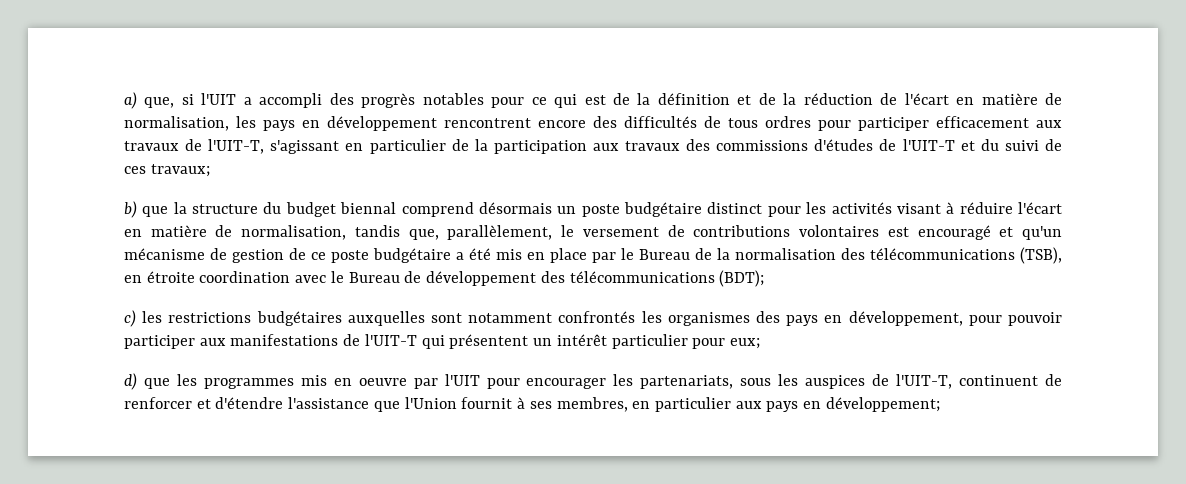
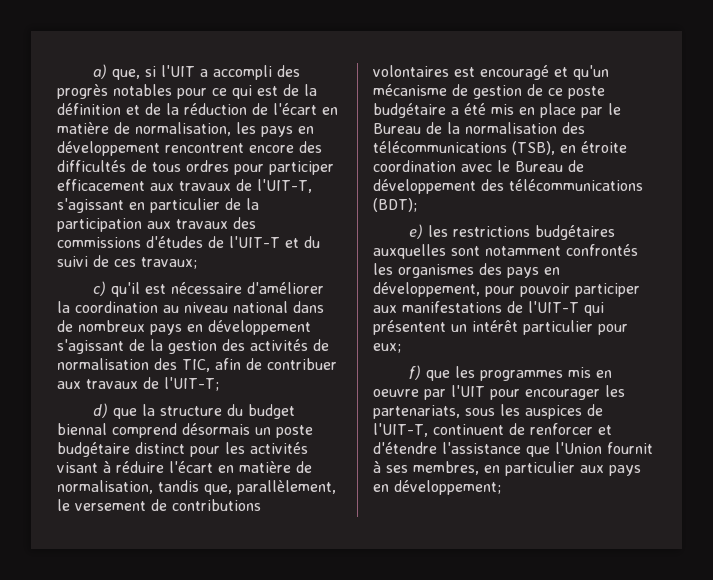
- b) que la structure du budget biennal comprend désormais un poste budgétaire distinct pour les activités visant à réduire l'écart en matière de normalisation, tandis que, parallèlement, le versement de contributions volontaires est encouragé et qu'un mécanisme de gestion de ce poste budgétaire a été mis en place par le Bureau de la normalisation des télécommunications (TSB), en étroite coordination avec le Bureau de développement des télécommunications (BDT);
+ c) qu'il est nécessaire d'améliorer la coordination au niveau national dans de nombreux pays en développement s'agissant de la gestion des activités de normalisation des TIC, afin de contribuer aux travaux de l'UIT-T;
+ d) que la structure du budget biennal comprend désormais un poste budgétaire distinct pour les activités visant à réduire l'écart en matière de normalisation, tandis que, parallèlement, le versement de contributions volontaires est encouragé et qu'un mécanisme de gestion de ce poste budgétaire a été mis en place par le Bureau de la normalisation des télécommunications (TSB), en étroite coordination avec le Bureau de développement des télécommunications (BDT);
- c) les restrictions budgétaires auxquelles sont notamment confrontés les organismes des pays en développement, pour pouvoir participer aux manifestations de l'UIT-T qui présentent un intérêt particulier pour eux;
+ e) les restrictions budgétaires auxquelles sont notamment confrontés les organismes des pays en développement, pour pouvoir participer aux manifestations de l'UIT-T qui présentent un intérêt particulier pour eux;
- d) que les programmes mis en oeuvre par l'UIT pour encourager les partenariats, sous les auspices de l'UIT-T, continuent de renforcer et d'étendre l'assistance que l'Union fournit à ses membres, en particulier aux pays en développement;
+ f) que les programmes mis en oeuvre par l'UIT pour encourager les partenariats, sous les auspices de l'UIT-T, continuent de renforcer et d'étendre l'assistance que l'Union fournit à ses membres, en particulier aux pays en développement;

